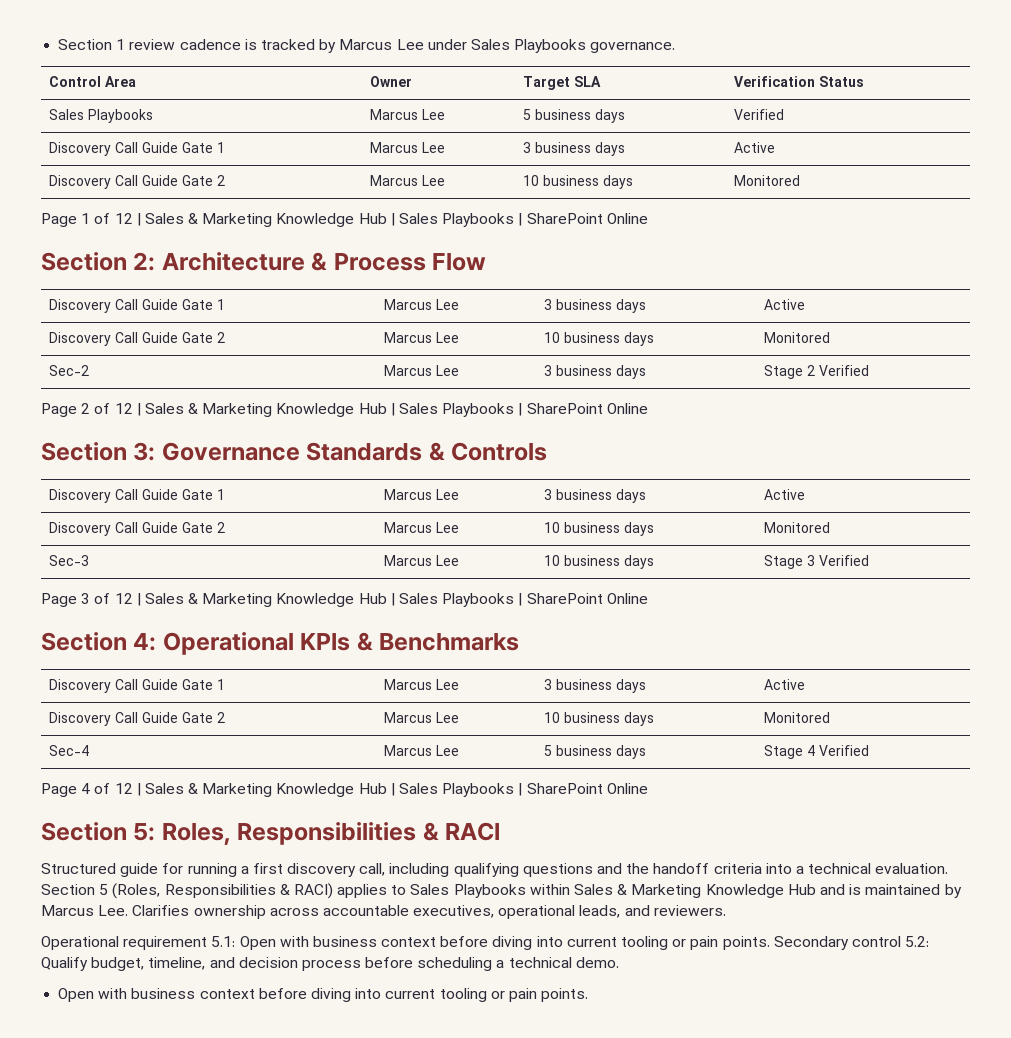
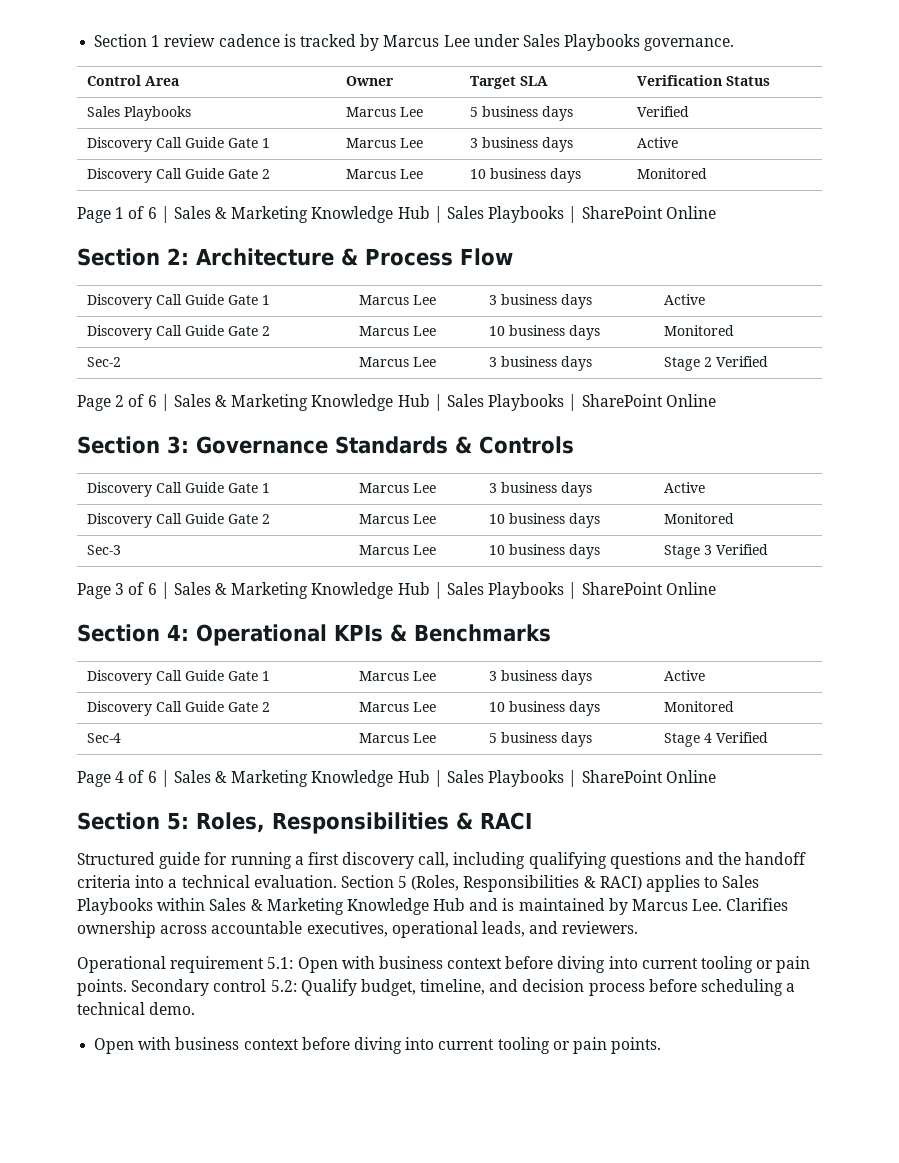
- Page 1 of 12 | Sales & Marketing Knowledge Hub | Sales Playbooks | SharePoint Online
+ Page 1 of 6 | Sales & Marketing Knowledge Hub | Sales Playbooks | SharePoint Online
- Page 2 of 12 | Sales & Marketing Knowledge Hub | Sales Playbooks | SharePoint Online
+ Page 2 of 6 | Sales & Marketing Knowledge Hub | Sales Playbooks | SharePoint Online
- Page 3 of 12 | Sales & Marketing Knowledge Hub | Sales Playbooks | SharePoint Online
+ Page 3 of 6 | Sales & Marketing Knowledge Hub | Sales Playbooks | SharePoint Online
- Page 4 of 12 | Sales & Marketing Knowledge Hub | Sales Playbooks | SharePoint Online
+ Page 4 of 6 | Sales & Marketing Knowledge Hub | Sales Playbooks | SharePoint Online

